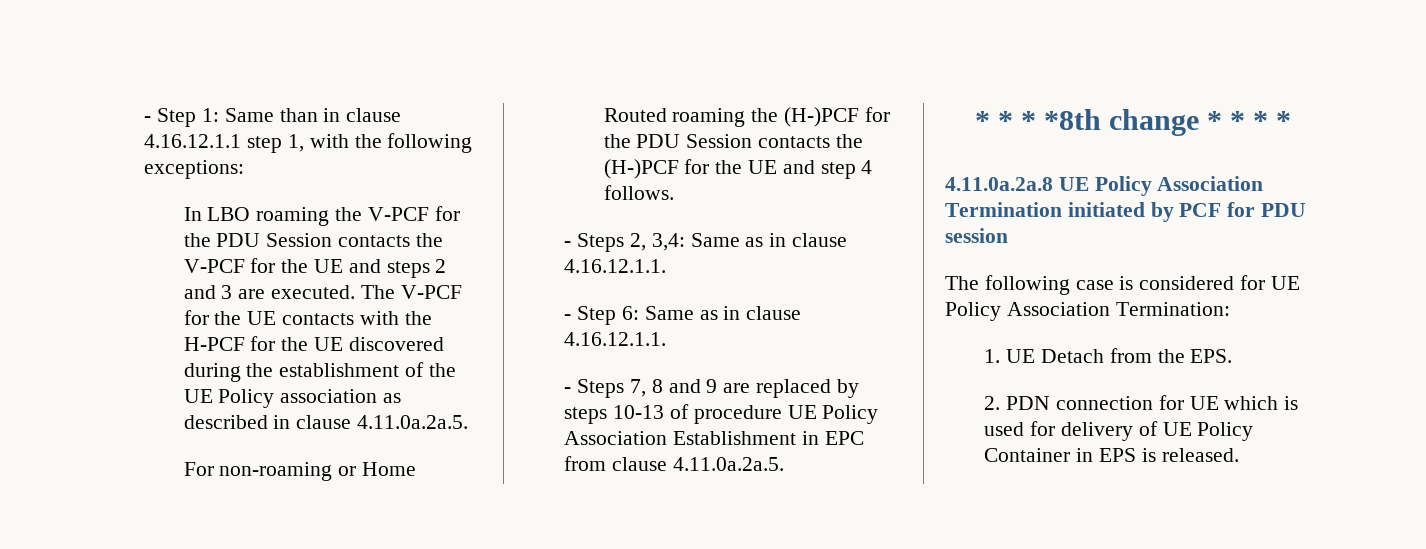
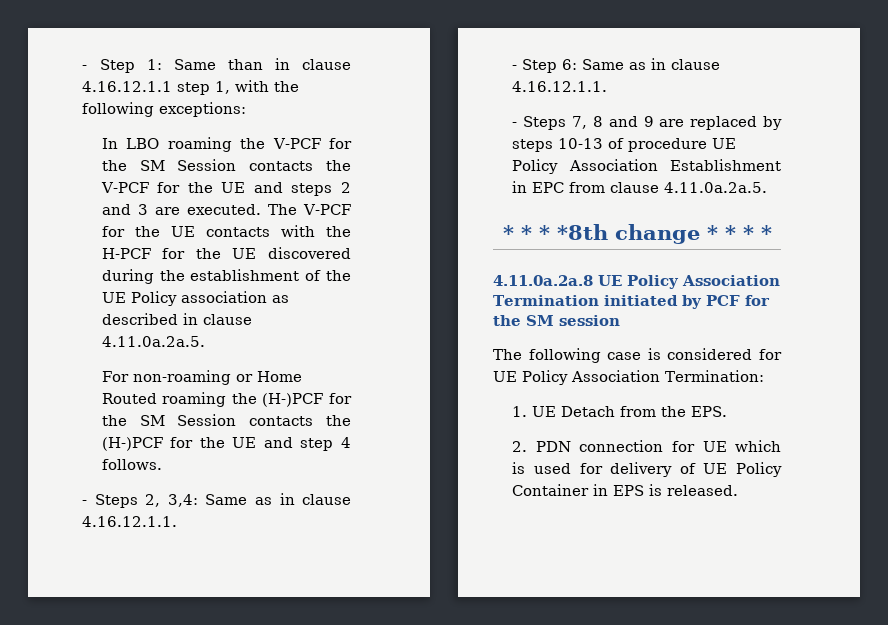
- In LBO roaming the V-PCF for the PDU Session contacts the V-PCF for the UE and steps 2 and 3 are executed.
+ In LBO roaming the V-PCF for the SM Session contacts the V-PCF for the UE and steps 2 and 3 are executed.
- For non-roaming or Home Routed roaming the (H-)PCF for the PDU Session contacts the (H-)PCF for the UE and step 4 follows.
+ For non-roaming or Home Routed roaming the (H-)PCF for the SM Session contacts the (H-)PCF for the UE and step 4 follows.
- 4.11.0a.2a.8 UE Policy Association Termination initiated by PCF for PDU session
+ 4.11.0a.2a.8 UE Policy Association Termination initiated by PCF for the SM session

